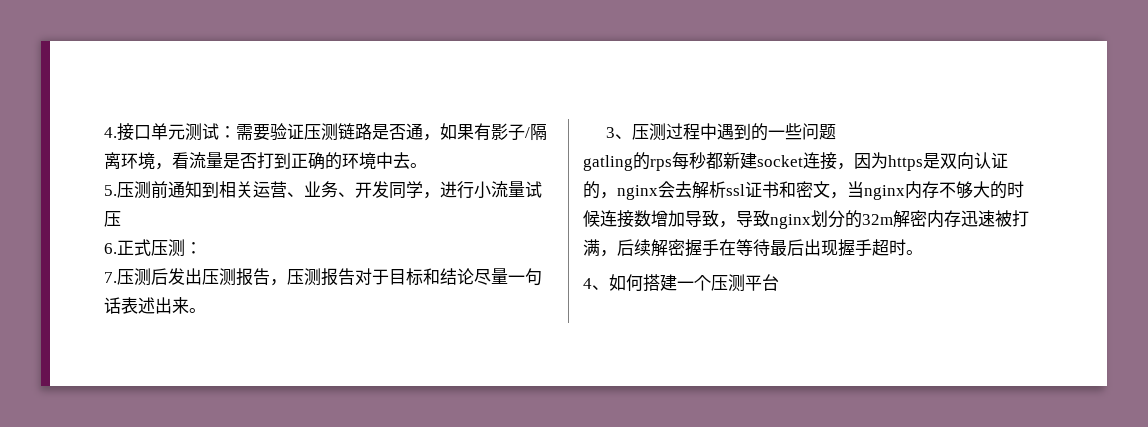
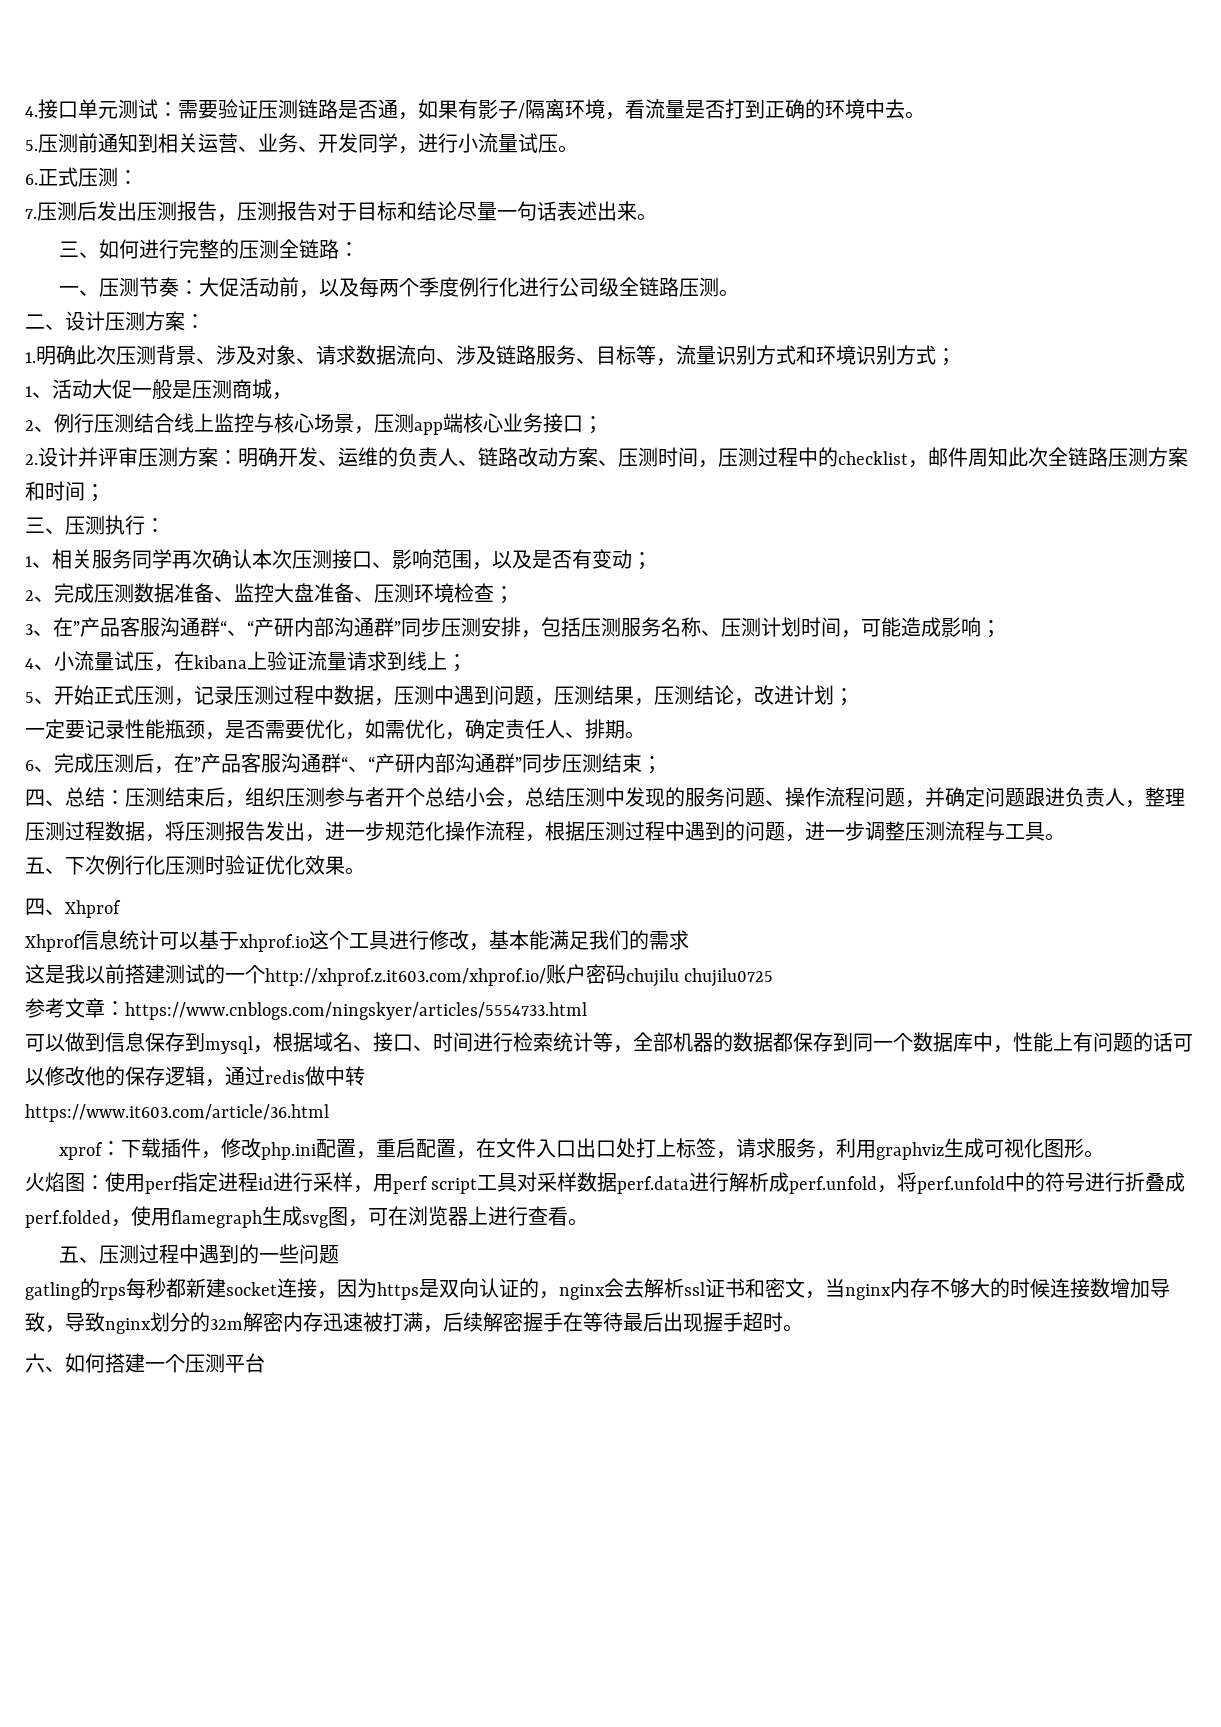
- 5.压测前通知到相关运营、业务、开发同学，进行小流量试压
+ 5.压测前通知到相关运营、业务、开发同学，进行小流量试压。
- 3、压测过程中遇到的一些问题
+ 三、如何进行完整的压测全链路：
+ 一、压测节奏：大促活动前，以及每两个季度例行化进行公司级全链路压测。
+ 二、设计压测方案：
+ 1.明确此次压测背景、涉及对象、请求数据流向、涉及链路服务、目标等，流量识别方式和环境识别方式；
+ 1、活动大促一般是压测商城，
+ 2、例行压测结合线上监控与核心场景，压测app端核心业务接口；
+ 2.设计并评审压测方案：明确开发、运维的负责人、链路改动方案、压测时间，压测过程中的checklist，邮件周知此次全链路压测方案和时间；
+ 三、压测执行：
+ 1、相关服务同学再次确认本次压测接口、影响范围，以及是否有变动；
+ 2、完成压测数据准备、监控大盘准备、压测环境检查；
+ 3、在”产品客服沟通群“、“产研内部沟通群”同步压测安排，包括压测服务名称、压测计划时间，可能造成影响；
+ 4、小流量试压，在kibana上验证流量请求到线上；
+ 5、开始正式压测，记录压测过程中数据，压测中遇到问题，压测结果，压测结论，改进计划；
+ 一定要记录性能瓶颈，是否需要优化，如需优化，确定责任人、排期。
+ 6、完成压测后，在”产品客服沟通群“、“产研内部沟通群”同步压测结束；
+ 四、总结：压测结束后，组织压测参与者开个总结小会，总结压测中发现的服务问题、操作流程问题，并确定问题跟进负责人，整理压测过程数据，将压测报告发出，进一步规范化操作流程，根据压测过程中遇到的问题，进一步调整压测流程与工具。
+ 五、下次例行化压测时验证优化效果。
+ 四、Xhprof
+ Xhprof信息统计可以基于xhprof.io这个工具进行修改，基本能满足我们的需求
+ 这是我以前搭建测试的一个http://xhprof.z.it603.com/xhprof.io/账户密码chujilu chujilu0725
+ 参考文章：https://www.cnblogs.com/ningskyer/articles/5554733.html
+ 可以做到信息保存到mysql，根据域名、接口、时间进行检索统计等，全部机器的数据都保存到同一个数据库中，性能上有问题的话可以修改他的保存逻辑，通过redis做中转
+ https://www.it603.com/article/36.html
+ xprof：下载插件，修改php.ini配置，重启配置，在文件入口出口处打上标签，请求服务，利用graphviz生成可视化图形。
+ 火焰图：使用perf指定进程id进行采样，用perf script工具对采样数据perf.data进行解析成perf.unfold，将perf.unfold中的符号进行折叠成perf.folded，使用flamegraph生成svg图，可在浏览器上进行查看。
+ 五、压测过程中遇到的一些问题
- 4、如何搭建一个压测平台
+ 六、如何搭建一个压测平台

